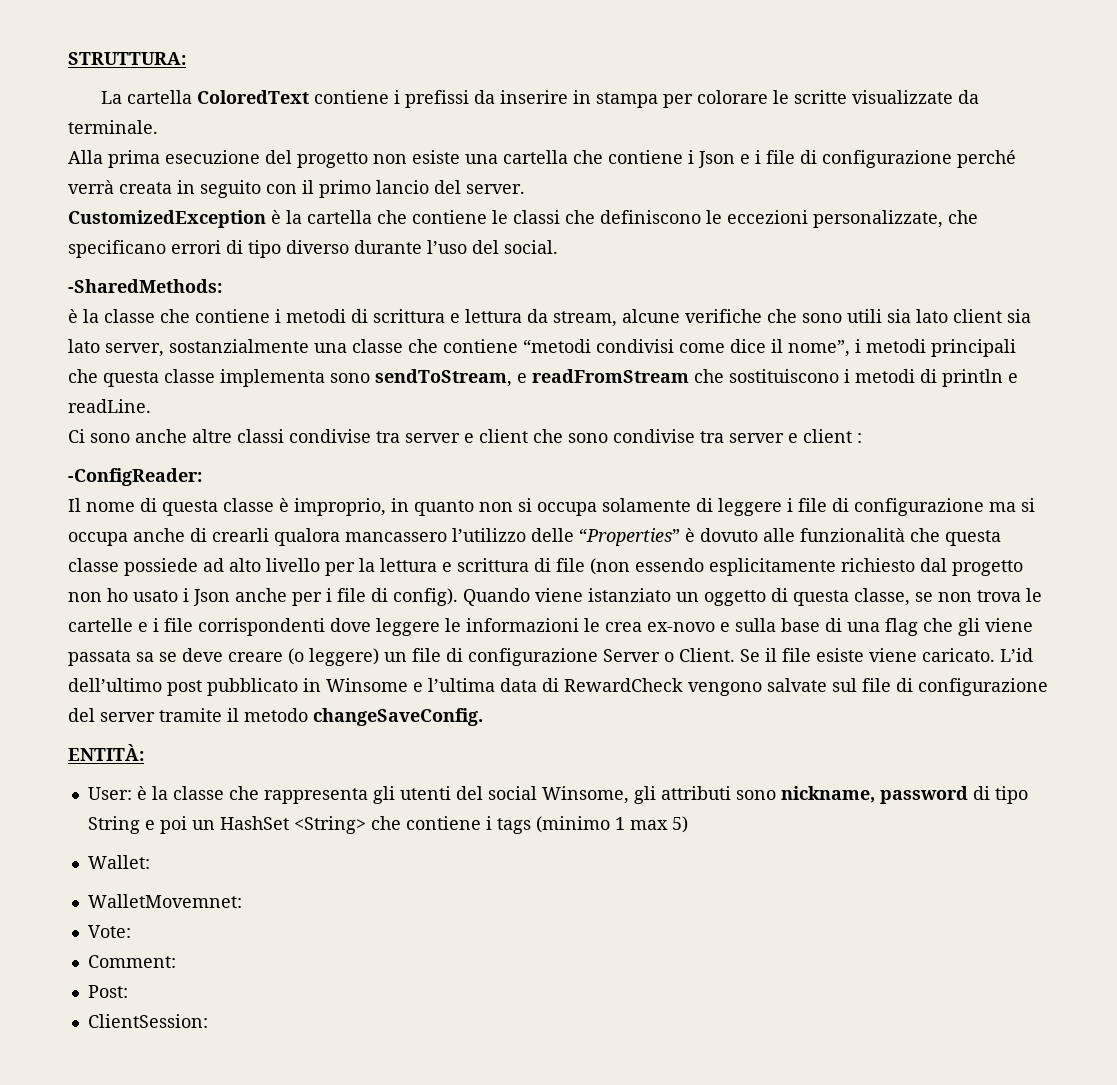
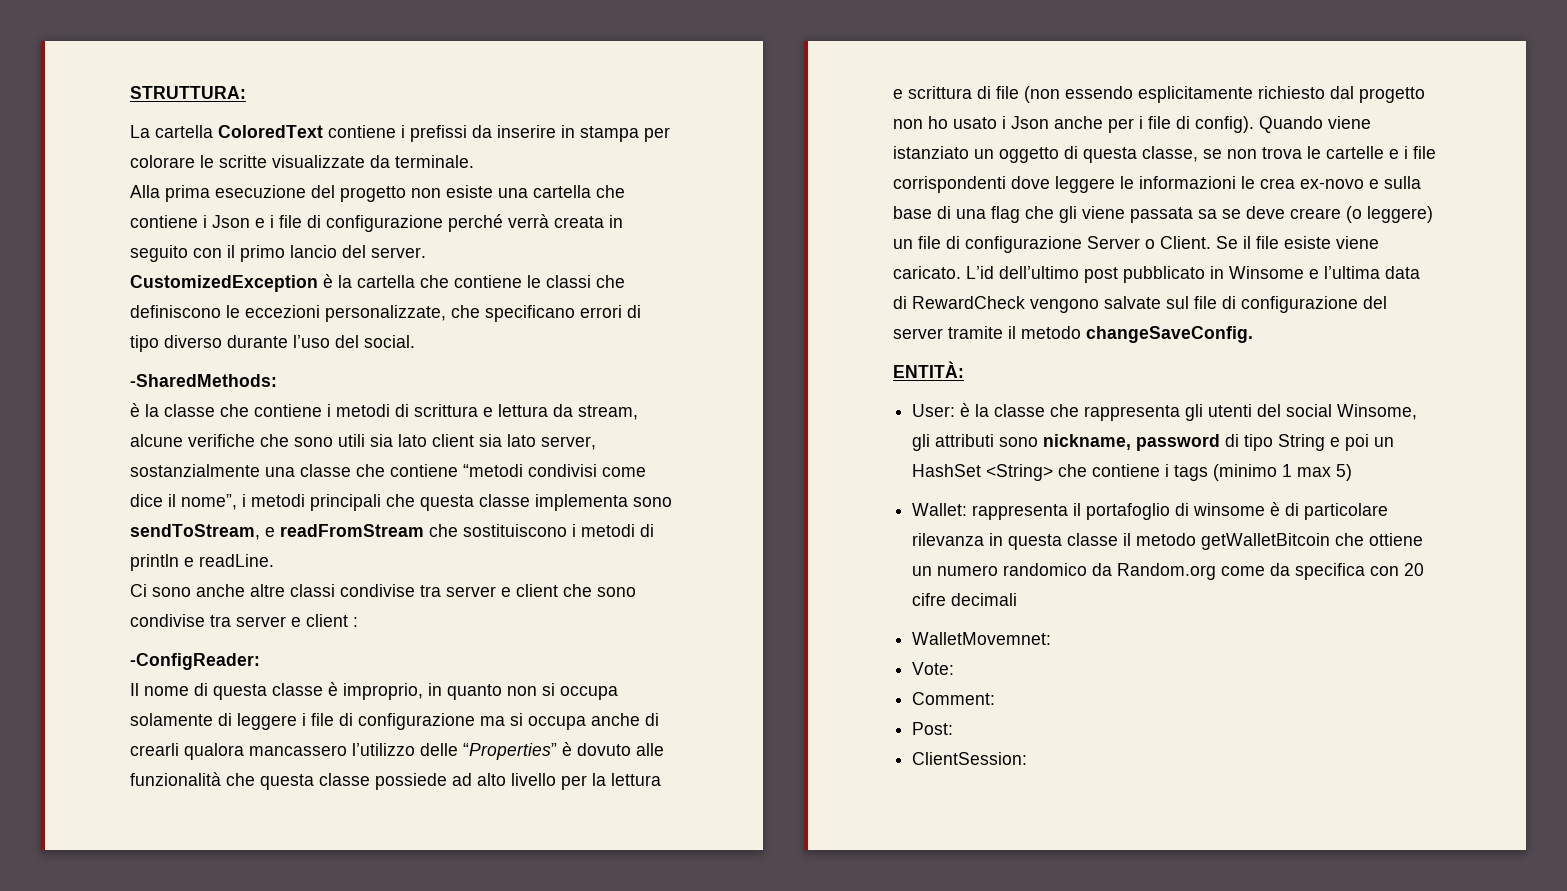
- Wallet:
+ Wallet: rappresenta il portafoglio di winsome è di particolare rilevanza in questa classe il metodo getWalletBitcoin che ottiene un numero randomico da Random.org come da specifica con 20 cifre decimali

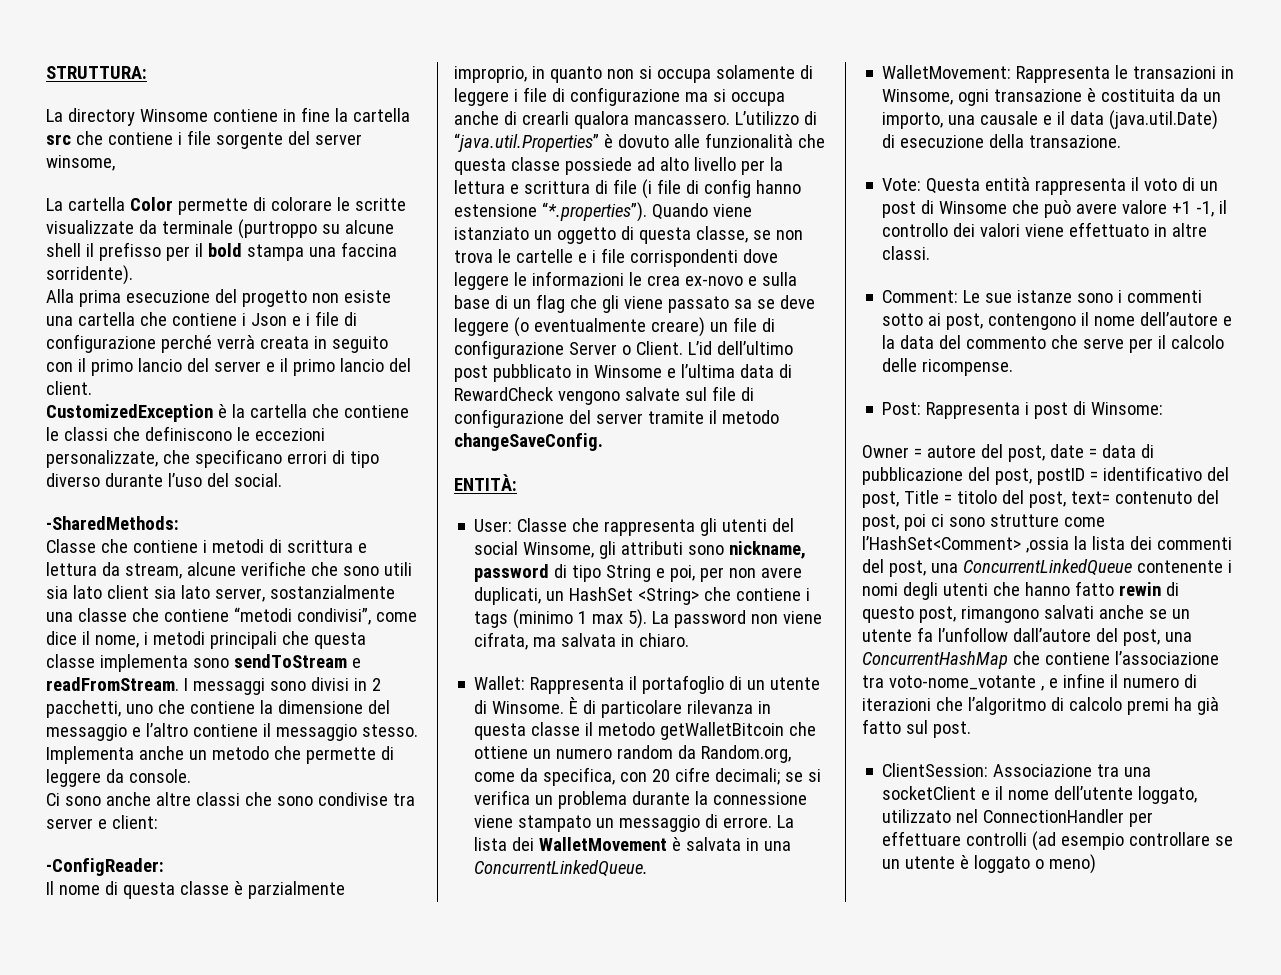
- La cartella ColoredText contiene i prefissi da inserire in stampa per colorare le scritte visualizzate da terminale.
+ La directory Winsome contiene in fine la cartella src che contiene i file sorgente del server winsome,
+ La cartella Color permette di colorare le scritte visualizzate da terminale (purtroppo su alcune shell il prefisso per il bold stampa una faccina sorridente).
- Alla prima esecuzione del progetto non esiste una cartella che contiene i Json e i file di configurazione perché verrà creata in seguito con il primo lancio del server.
+ Alla prima esecuzione del progetto non esiste una cartella che contiene i Json e i file di configurazione perché verrà creata in seguito con il primo lancio del server e il primo lancio del client.
- è la classe che contiene i metodi di scrittura e lettura da stream, alcune verifiche che sono utili sia lato client sia lato server, sostanzialmente una classe che contiene “metodi condivisi come dice il nome”, i metodi principali che questa classe implementa sono sendToStream, e readFromStream che sostituiscono i metodi di println e readLine.
+ Classe che contiene i metodi di scrittura e lettura da stream, alcune verifiche che sono utili sia lato client sia lato server, sostanzialmente una classe che contiene “metodi condivisi”, come dice il nome, i metodi principali che questa classe implementa sono sendToStream e readFromStream. I messaggi sono divisi in 2 pacchetti, uno che contiene la dimensione del messaggio e l’altro contiene il messaggio stesso. Implementa anche un metodo che permette di leggere da console.
- Ci sono anche altre classi condivise tra server e client che sono condivise tra server e client :
+ Ci sono anche altre classi che sono condivise tra server e client:
- Il nome di questa classe è improprio, in quanto non si occupa solamente di leggere i file di configurazione ma si occupa anche di crearli qualora mancassero l’utilizzo delle “Properties” è dovuto alle funzionalità che questa classe possiede ad alto livello per la lettura e scrittura di file (non essendo esplicitamente richiesto dal progetto non ho usato i Json anche per i file di config). Quando viene istanziato un oggetto di questa classe, se non trova le cartelle e i file corrispondenti dove leggere le informazioni le crea ex-novo e sulla base di una flag che gli viene passata sa se deve creare (o leggere) un file di configurazione Server o Client.
+ Il nome di questa classe è parzialmente improprio, in quanto non si occupa solamente di leggere i file di configurazione ma si occupa anche di crearli qualora mancassero. L’utilizzo di “java.util.Properties” è dovuto alle funzionalità che questa classe possiede ad alto livello per la lettura e scrittura di file (i file di config hanno estensione “*.properties”). Quando viene istanziato un oggetto di questa classe, se non trova le cartelle e i file corrispondenti dove leggere le informazioni le crea ex-novo e sulla base di un flag che gli viene passato sa se deve leggere (o eventualmente creare) un file di configurazione Server o Client.
- Se il file esiste viene caricato.
- User: è la classe che rappresenta gli utenti del social Winsome, gli attributi sono nickname, password di tipo String e poi un HashSet <String> che contiene i tags (minimo 1 max 5)
+ User: Classe che rappresenta gli utenti del social Winsome, gli attributi sono nickname, password di tipo String e poi, per non avere duplicati, un HashSet <String> che contiene i tags (minimo 1 max 5). La password non viene cifrata, ma salvata in chiaro.
- Wallet: rappresenta il portafoglio di winsome è di particolare rilevanza in questa classe il metodo getWalletBitcoin che ottiene un numero randomico da Random.org come da specifica con 20 cifre decimali
- WalletMovemnet:
- Vote:
- Comment:
- Post:
- ClientSession:
+ Wallet: Rappresenta il portafoglio di un utente di Winsome. È di particolare rilevanza in questa classe il metodo getWalletBitcoin che ottiene un numero random da Random.org, come da specifica, con 20 cifre decimali; se si verifica un problema durante la connessione viene stampato un messaggio di errore. La lista dei WalletMovement è salvata in una ConcurrentLinkedQueue.
+ WalletMovement: Rappresenta le transazioni in Winsome, ogni transazione è costituita da un importo, una causale e il data (java.util.Date) di esecuzione della transazione.
+ Vote: Questa entità rappresenta il voto di un post di Winsome che può avere valore +1 -1, il controllo dei valori viene effettuato in altre classi.
+ Comment: Le sue istanze sono i commenti sotto ai post, contengono il nome dell’autore e la data del commento che serve per il calcolo delle ricompense.
+ Post: Rappresenta i post di Winsome:
+ Owner = autore del post, date = data di pubblicazione del post, postID = identificativo del post, Title = titolo del post, text= contenuto del post, poi ci sono strutture come l’HashSet<Comment> ,ossia la lista dei commenti del post, una ConcurrentLinkedQueue contenente i nomi degli utenti che hanno fatto rewin di questo post, rimangono salvati anche se un utente fa l’unfollow dall’autore del post, una ConcurrentHashMap che contiene l’associazione tra voto-nome_votante , e infine il numero di iterazioni che l’algoritmo di calcolo premi ha già fatto sul post.
+ ClientSession: Associazione tra una socketClient e il nome dell’utente loggato, utilizzato nel ConnectionHandler per effettuare controlli (ad esempio controllare se un utente è loggato o meno)

